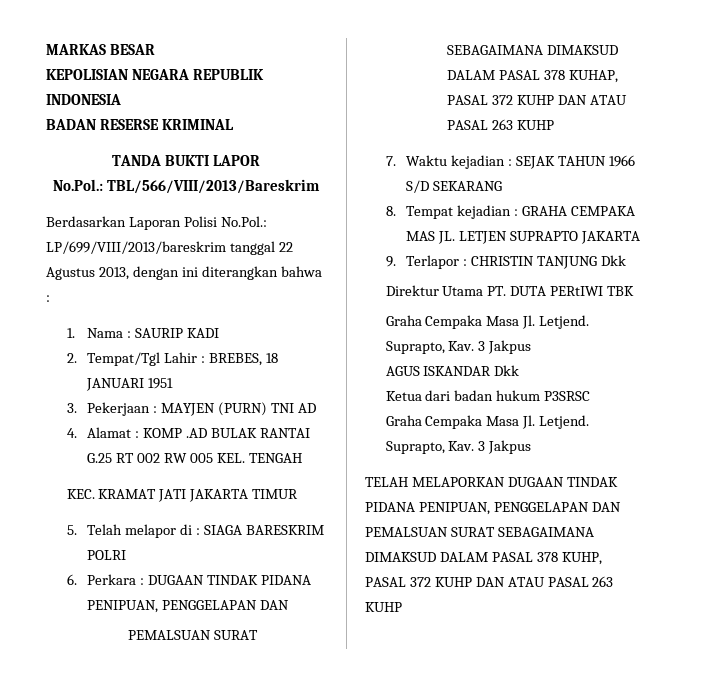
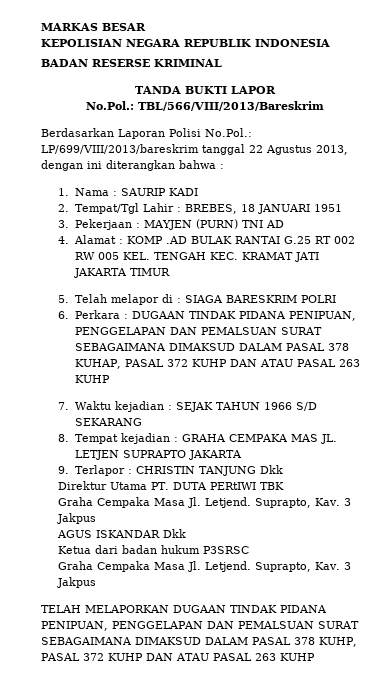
- 4. Alamat : KOMP .AD BULAK RANTAI G.25 RT 002 RW 005 KEL. TENGAH
- KEC. KRAMAT JATI JAKARTA TIMUR
+ 4. Alamat : KOMP .AD BULAK RANTAI G.25 RT 002 RW 005 KEL. TENGAH KEC. KRAMAT JATI JAKARTA TIMUR
- 6. Perkara : DUGAAN TINDAK PIDANA PENIPUAN, PENGGELAPAN DAN
- PEMALSUAN SURAT SEBAGAIMANA DIMAKSUD DALAM PASAL 378 KUHAP, PASAL 372 KUHP DAN ATAU PASAL 263 KUHP
+ 6. Perkara : DUGAAN TINDAK PIDANA PENIPUAN, PENGGELAPAN DAN PEMALSUAN SURAT SEBAGAIMANA DIMAKSUD DALAM PASAL 378 KUHAP, PASAL 372 KUHP DAN ATAU PASAL 263 KUHP

